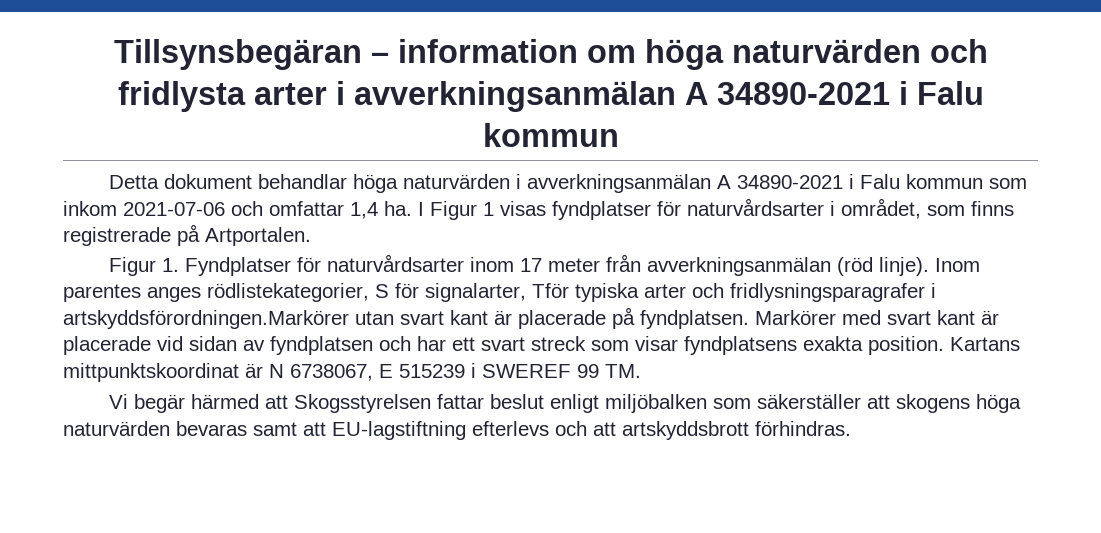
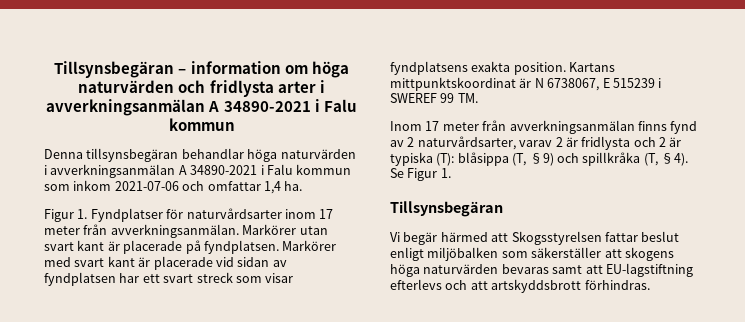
- Detta dokument behandlar höga naturvärden i avverkningsanmälan A 34890-2021 i Falu kommun som inkom 2021-07-06 och omfattar 1,4 ha. I Figur 1 visas fyndplatser för naturvårdsarter i området, som finns registrerade på Artportalen.
+ Denna tillsynsbegäran behandlar höga naturvärden i avverkningsanmälan A 34890-2021 i Falu kommun som inkom 2021-07-06 och omfattar 1,4 ha.
- Figur 1. Fyndplatser för naturvårdsarter inom 17 meter från avverkningsanmälan (röd linje). Inom parentes anges rödlistekategorier, S för signalarter, Tför typiska arter och fridlysningsparagrafer i artskyddsförordningen.Markörer utan svart kant är placerade på fyndplatsen.
+ Figur 1. Fyndplatser för naturvårdsarter inom 17 meter från avverkningsanmälan. Markörer utan svart kant är placerade på fyndplatsen.
- Markörer med svart kant är placerade vid sidan av fyndplatsen och har ett svart streck som visar fyndplatsens exakta position.
+ Markörer med svart kant är placerade vid sidan av fyndplatsen har ett svart streck som visar fyndplatsens exakta position.
+ Inom 17 meter från avverkningsanmälan finns fynd av 2 naturvårdsarter, varav 2 är fridlysta och 2 är typiska (T): blåsippa (T, §9) och spillkråka (T, §4). Se Figur 1.
+ Tillsynsbegäran

